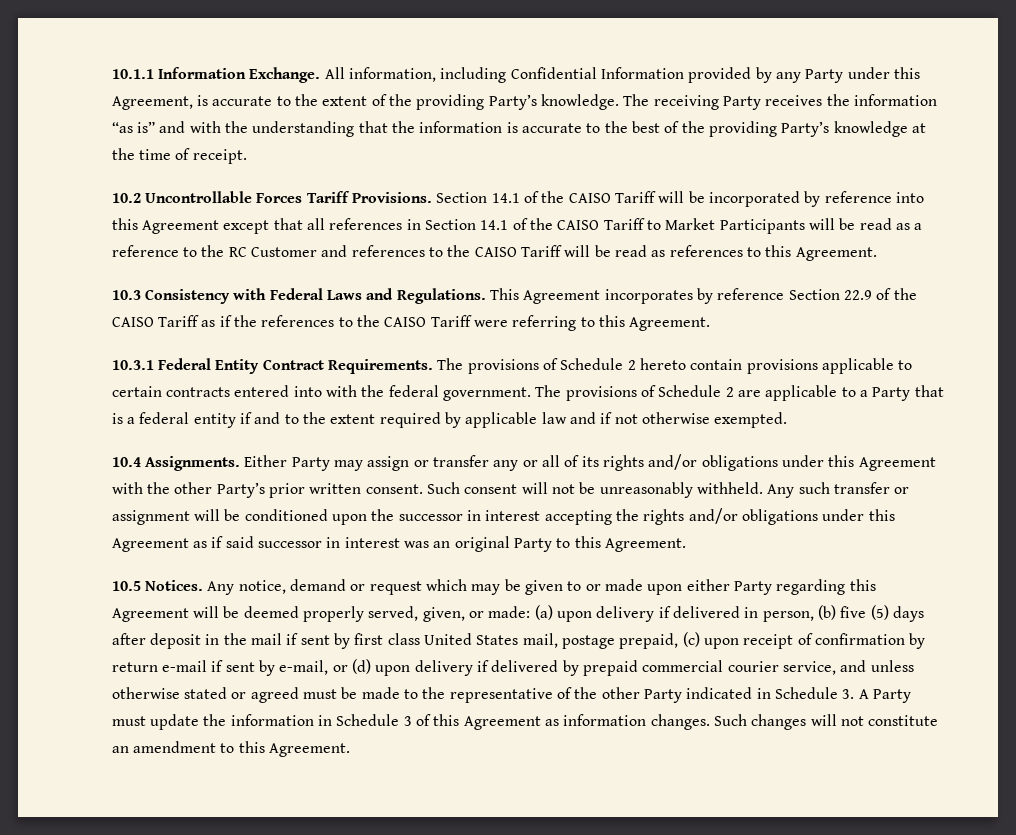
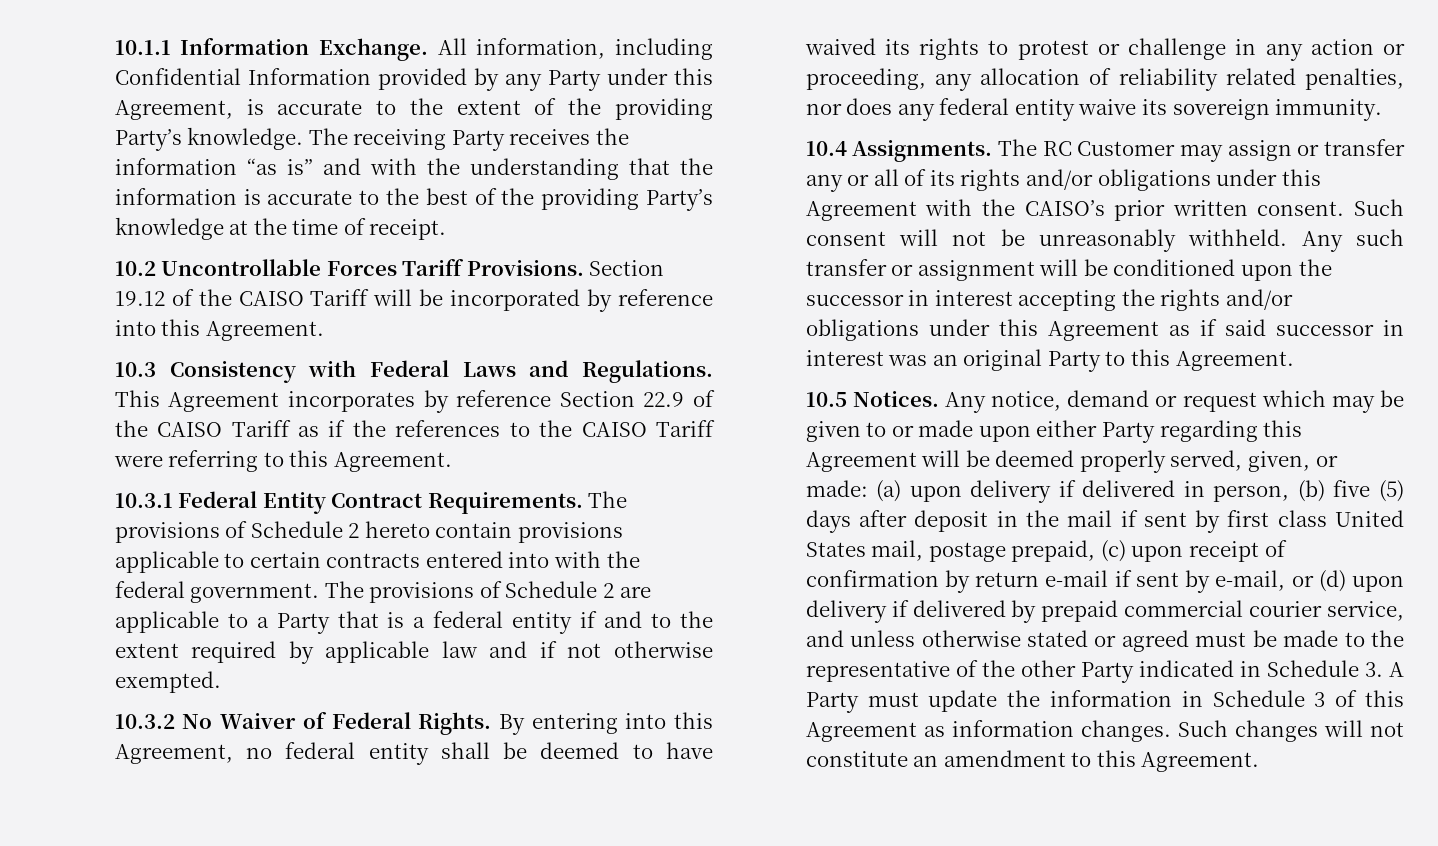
- Section 14.1 of the CAISO Tariff will be incorporated by reference into this Agreement except that all references in Section 14.1 of the CAISO Tariff to Market Participants will be read as a reference to the RC Customer and references to the CAISO Tariff will be read as references to this Agreement.
+ Section 19.12 of the CAISO Tariff will be incorporated by reference into this Agreement.
+ 10.3.2 No Waiver of Federal Rights. By entering into this Agreement, no federal entity shall be deemed to have waived its rights to protest or challenge in any action or proceeding, any allocation of reliability related penalties, nor does any federal entity waive its sovereign immunity.
- Either Party may assign or transfer any or all of its rights and/or obligations under this Agreement with the other Party’s prior written consent.
+ The RC Customer may assign or transfer any or all of its rights and/or obligations under this Agreement with the CAISO’s prior written consent.

